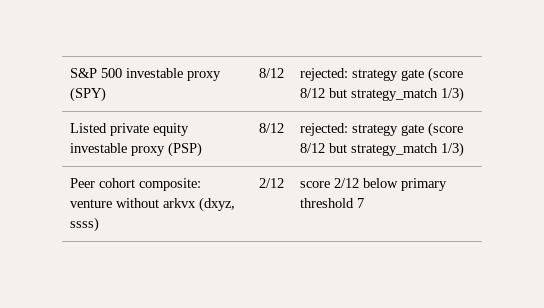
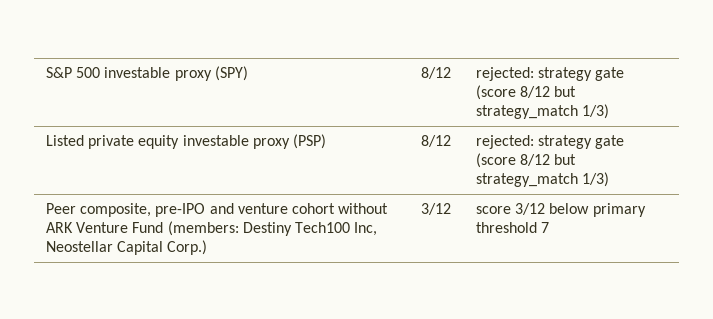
- Peer cohort composite: venture without arkvx (dxyz, ssss) | 2/12 | score 2/12 below primary threshold 7
+ Peer composite, pre-IPO and venture cohort without ARK Venture Fund (members: Destiny Tech100 Inc, Neostellar Capital Corp.) | 3/12 | score 3/12 below primary threshold 7

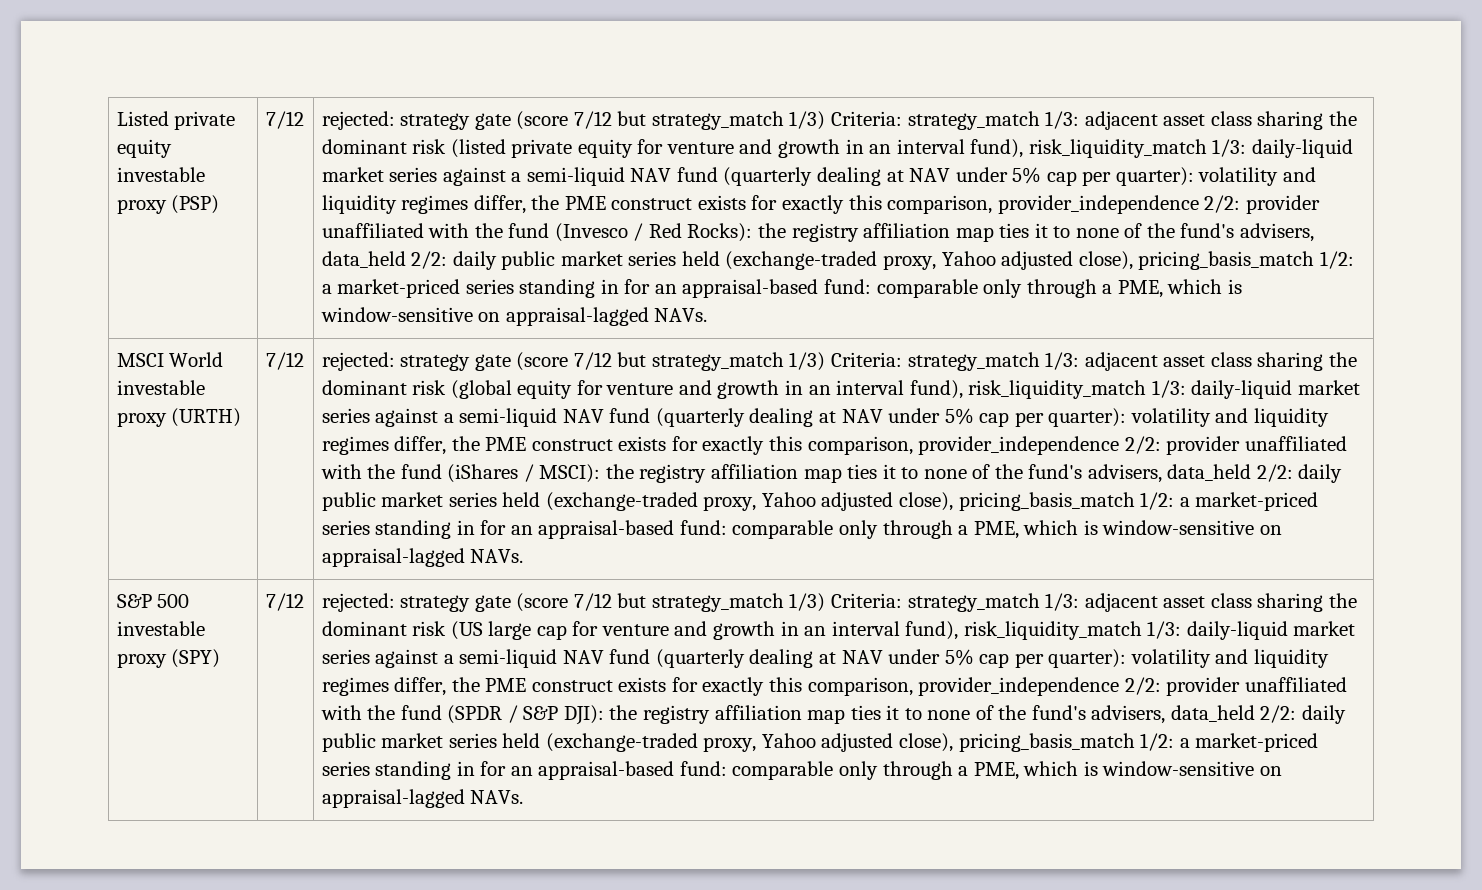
- S&P 500 investable proxy (SPY) | 8/12 | rejected: strategy gate (score 8/12 but strategy_match 1/3)
- Listed private equity investable proxy (PSP) | 8/12 | rejected: strategy gate (score 8/12 but strategy_match 1/3)
- Peer composite, pre-IPO and venture cohort without ARK Venture Fund (members: Destiny Tech100 Inc, Neostellar Capital Corp.) | 3/12 | score 3/12 below primary threshold 7
+ Listed private equity investable proxy (PSP) | 7/12 | rejected: strategy gate (score 7/12 but strategy_match 1/3) Criteria: strategy_match 1/3: adjacent asset class sharing the dominant risk (listed private equity for venture and growth in an interval fund), risk_liquidity_match 1/3: daily-liquid market series against a semi-liquid NAV fund (quarterly dealing at NAV under 5% cap per quarter): volatility and liquidity regimes differ, the PME construct exists for exactly this comparison, provider_independence 2/2: provider unaffiliated with the fund (Invesco / Red Rocks): the registry affiliation map ties it to none of the fund's advisers, data_held 2/2: daily public market series held (exchange-traded proxy, Yahoo adjusted close), pricing_basis_match 1/2: a market-priced series standing in for an appraisal-based fund: comparable only through a PME, which is window-sensitive on appraisal-lagged NAVs.
+ MSCI World investable proxy (URTH) | 7/12 | rejected: strategy gate (score 7/12 but strategy_match 1/3) Criteria: strategy_match 1/3: adjacent asset class sharing the dominant risk (global equity for venture and growth in an interval fund), risk_liquidity_match 1/3: daily-liquid market series against a semi-liquid NAV fund (quarterly dealing at NAV under 5% cap per quarter): volatility and liquidity regimes differ, the PME construct exists for exactly this comparison, provider_independence 2/2: provider unaffiliated with the fund (iShares / MSCI): the registry affiliation map ties it to none of the fund's advisers, data_held 2/2: daily public market series held (exchange-traded proxy, Yahoo adjusted close), pricing_basis_match 1/2: a market-priced series standing in for an appraisal-based fund: comparable only through a PME, which is window-sensitive on appraisal-lagged NAVs.
+ S&P 500 investable proxy (SPY) | 7/12 | rejected: strategy gate (score 7/12 but strategy_match 1/3) Criteria: strategy_match 1/3: adjacent asset class sharing the dominant risk (US large cap for venture and growth in an interval fund), risk_liquidity_match 1/3: daily-liquid market series against a semi-liquid NAV fund (quarterly dealing at NAV under 5% cap per quarter): volatility and liquidity regimes differ, the PME construct exists for exactly this comparison, provider_independence 2/2: provider unaffiliated with the fund (SPDR / S&P DJI): the registry affiliation map ties it to none of the fund's advisers, data_held 2/2: daily public market series held (exchange-traded proxy, Yahoo adjusted close), pricing_basis_match 1/2: a market-priced series standing in for an appraisal-based fund: comparable only through a PME, which is window-sensitive on appraisal-lagged NAVs.

